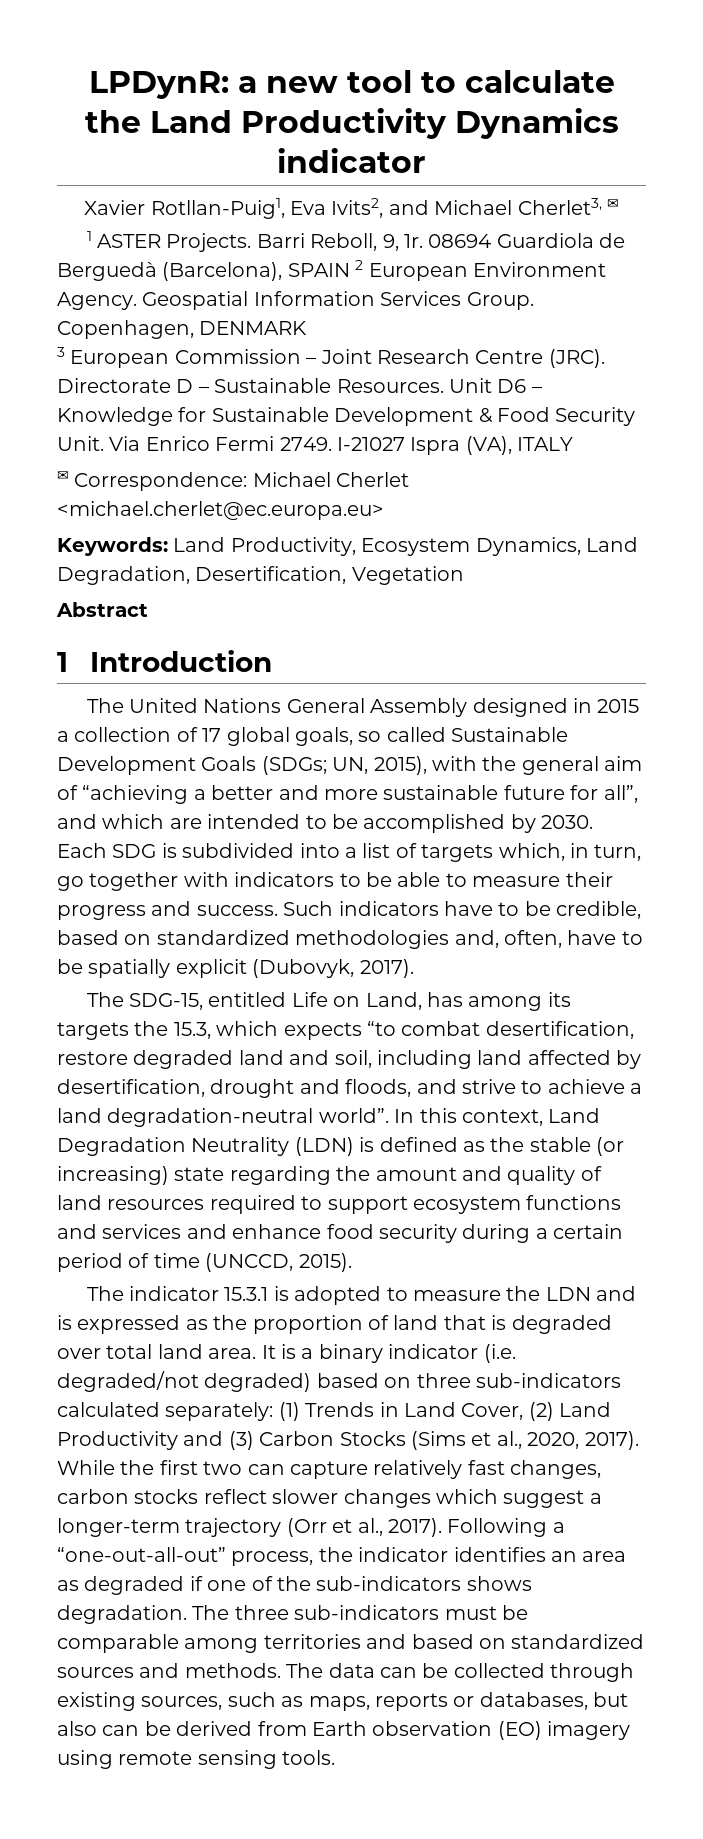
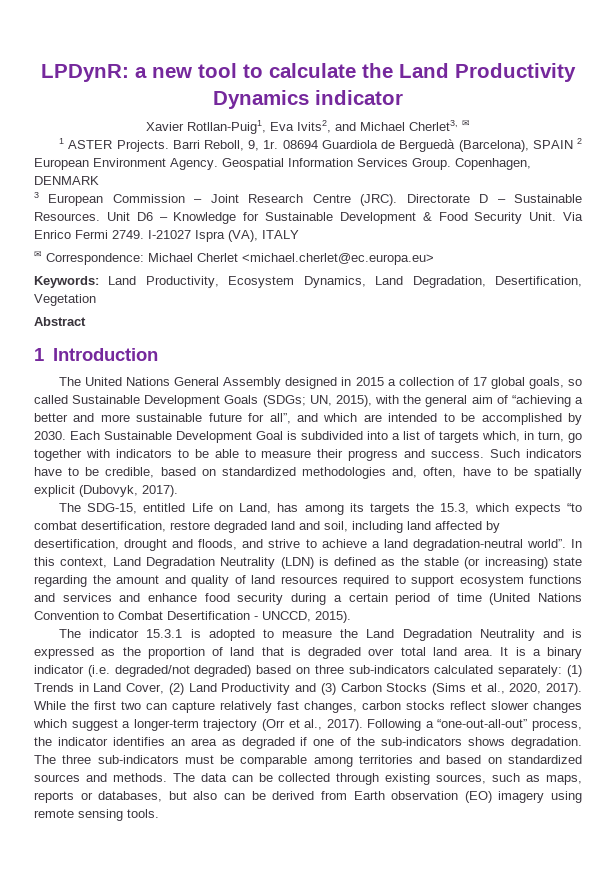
- Each SDG is subdivided into a list of targets which, in turn, go together with indicators to be able to measure their progress and success.
+ Each Sustainable Development Goal is subdivided into a list of targets which, in turn, go together with indicators to be able to measure their progress and success.
- In this context, Land Degradation Neutrality (LDN) is defined as the stable (or increasing) state regarding the amount and quality of land resources required to support ecosystem functions and services and enhance food security during a certain period of time (UNCCD, 2015).
+ In this context, Land Degradation Neutrality (LDN) is defined as the stable (or increasing) state regarding the amount and quality of land resources required to support ecosystem functions and services and enhance food security during a certain period of time (United Nations Convention to Combat Desertification - UNCCD, 2015).
- The indicator 15.3.1 is adopted to measure the LDN and is expressed as the proportion of land that is degraded over total land area.
+ The indicator 15.3.1 is adopted to measure the Land Degradation Neutrality and is expressed as the proportion of land that is degraded over total land area.

